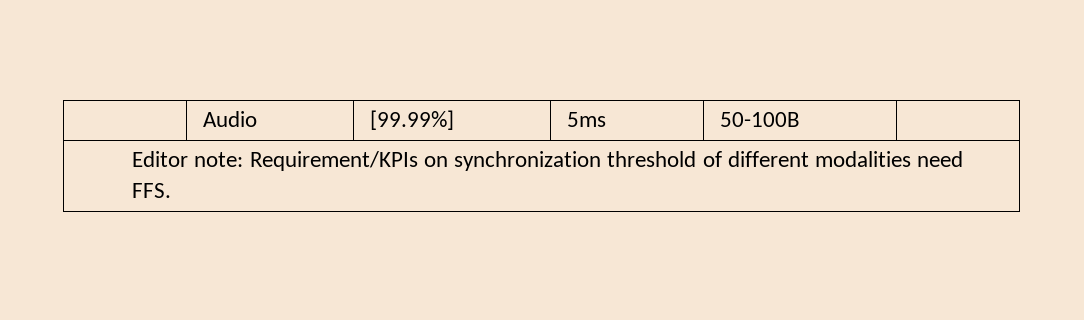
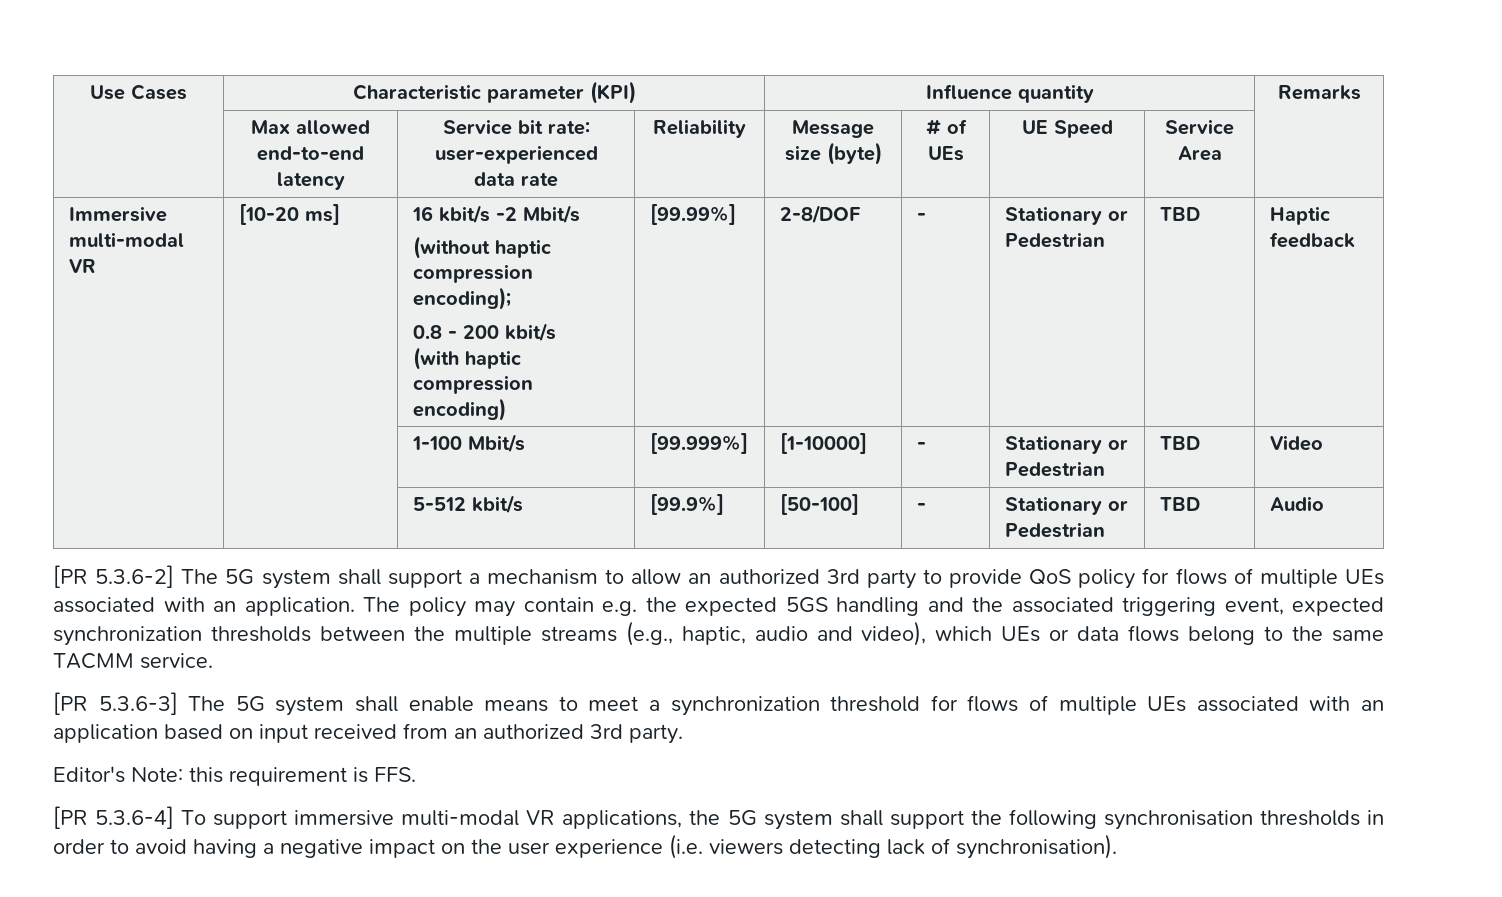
- | Audio | [99.99%] | 5ms | 50-100B |
- Editor note: Requirement/KPIs on synchronization threshold of different modalities need FFS.
+ Use Cases | Characteristic parameter (KPI) | Influence quantity | Remarks
+ | Max allowed end-to-end latency | Service bit rate: user-experienced data rate | Reliability | Message size (byte) | # of UEs | UE Speed | Service Area |
+ Immersive multi-modal VR | [10-20 ms] | 16 kbit/s -2 Mbit/s
+ (without haptic compression encoding);
+ 0.8 - 200 kbit/s
+ (with haptic compression encoding) | [99.99%] | 2-8/DOF | - | Stationary or Pedestrian | TBD | Haptic feedback
+ | | 1-100 Mbit/s | [99.999%] | [1-10000] | - | Stationary or Pedestrian | TBD | Video
+ | | 5-512 kbit/s | [99.9%] | [50-100] | - | Stationary or Pedestrian | TBD | Audio
+ [PR 5.3.6-2] The 5G system shall support a mechanism to allow an authorized 3rd party to provide QoS policy for flows of multiple UEs associated with an application. The policy may contain e.g. the expected 5GS handling and the associated triggering event, expected synchronization thresholds between the multiple streams (e.g., haptic, audio and video), which UEs or data flows belong to the same TACMM service.
+ [PR 5.3.6-3] The 5G system shall enable means to meet a synchronization threshold for flows of multiple UEs associated with an application based on input received from an authorized 3rd party.
+ Editor's Note: this requirement is FFS.
+ [PR 5.3.6-4] To support immersive multi-modal VR applications, the 5G system shall support the following synchronisation thresholds in order to avoid having a negative impact on the user experience (i.e. viewers detecting lack of synchronisation).

